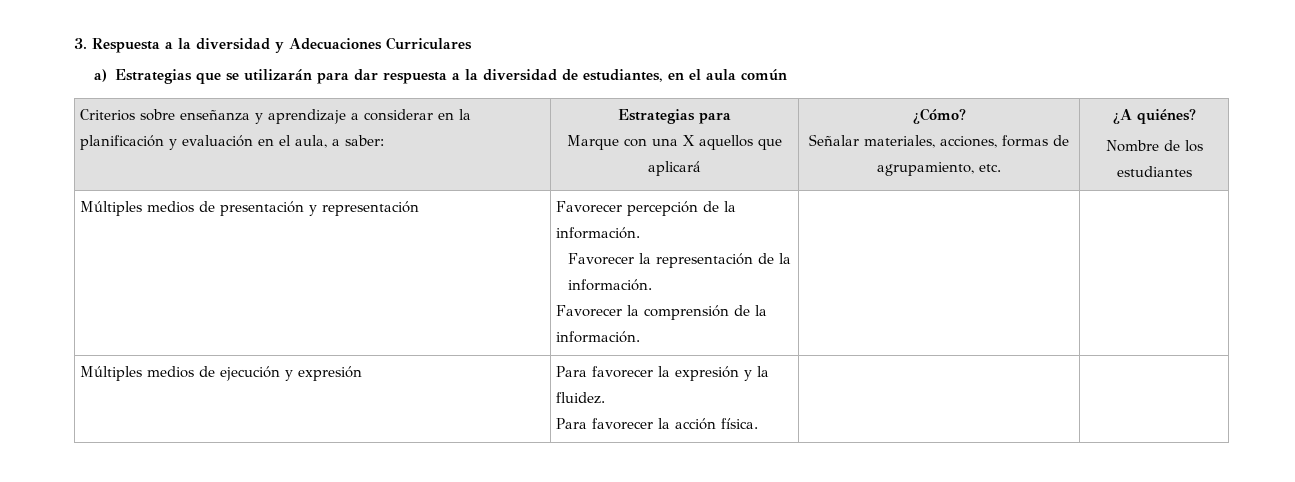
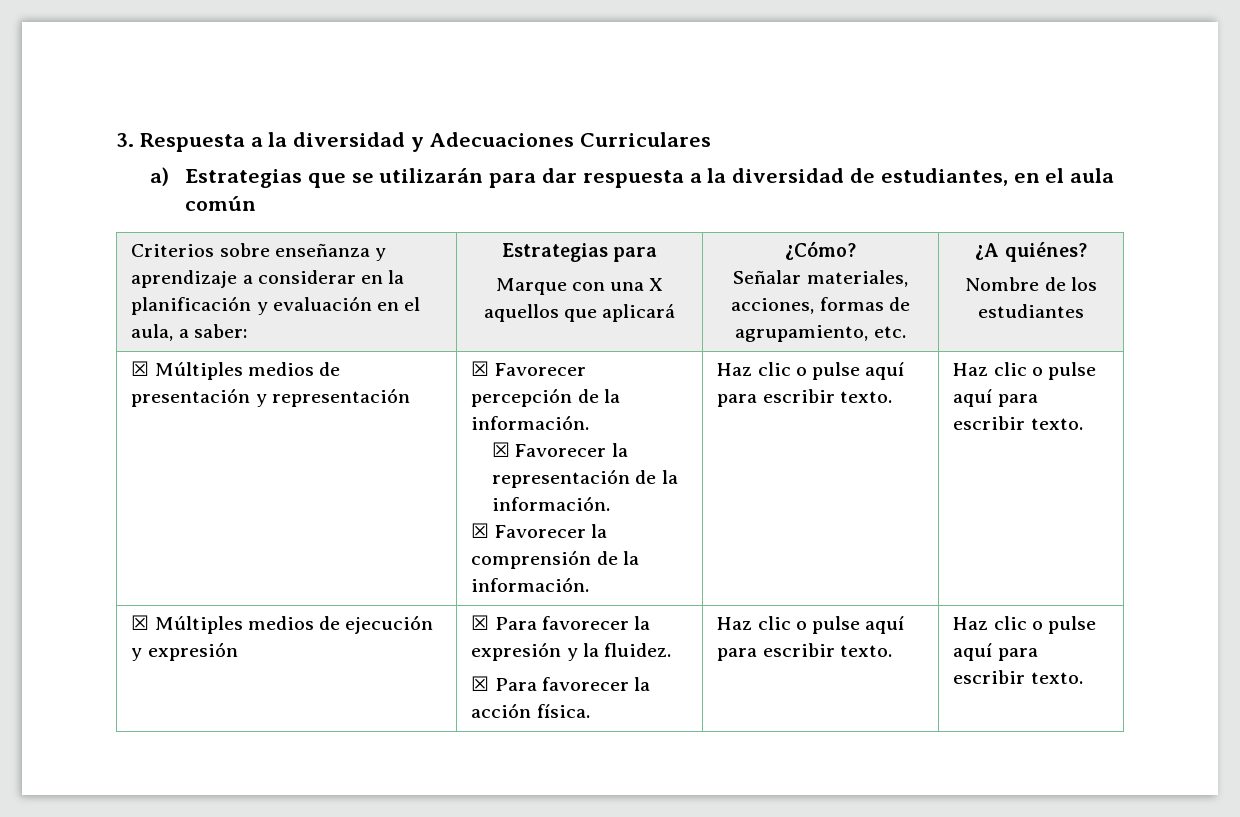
- Múltiples medios de presentación y representación
+ ☒ Múltiples medios de presentación y representación
- Favorecer percepción de la información.
+ ☒ Favorecer percepción de la información.
- Favorecer la representación de la información.
+ ☒ Favorecer la representación de la información.
- Favorecer la comprensión de la información. | |
- Múltiples medios de ejecución y expresión | Para favorecer la expresión y la fluidez.
- Para favorecer la acción física. | |
+ ☒ Favorecer la comprensión de la información. | Haz clic o pulse aquí para escribir texto. | Haz clic o pulse aquí para escribir texto.
+ ☒ Múltiples medios de ejecución y expresión | ☒ Para favorecer la expresión y la fluidez.
+ ☒ Para favorecer la acción física. | Haz clic o pulse aquí para escribir texto. | Haz clic o pulse aquí para escribir texto.

